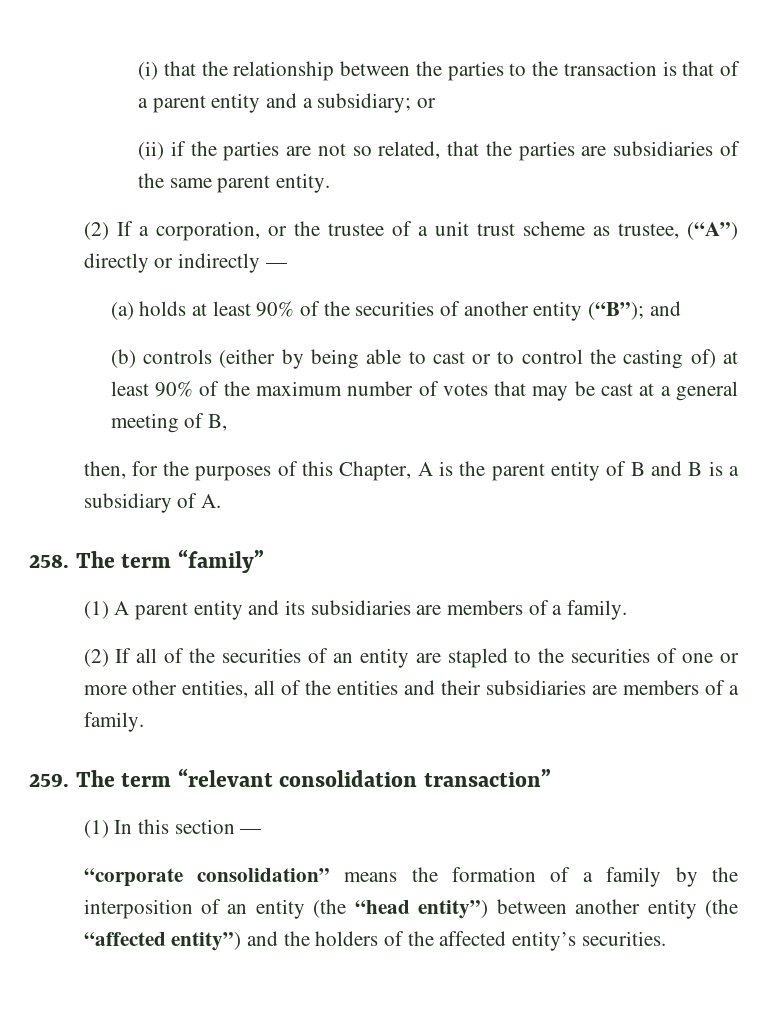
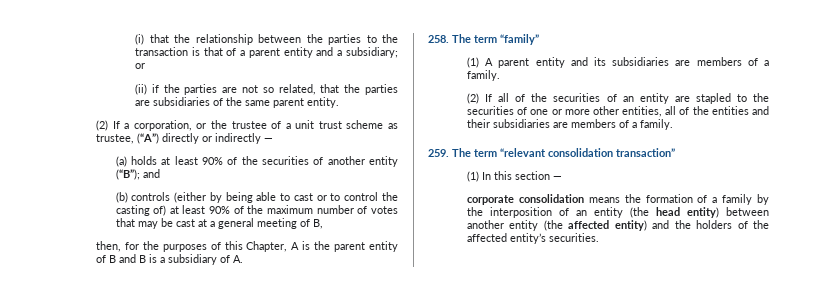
- “corporate consolidation” means the formation of a family by the interposition of an entity (the “head entity”) between another entity (the “affected entity”) and the holders of the affected entity’s securities.
+ corporate consolidation means the formation of a family by the interposition of an entity (the head entity) between another entity (the affected entity) and the holders of the affected entity’s securities.

